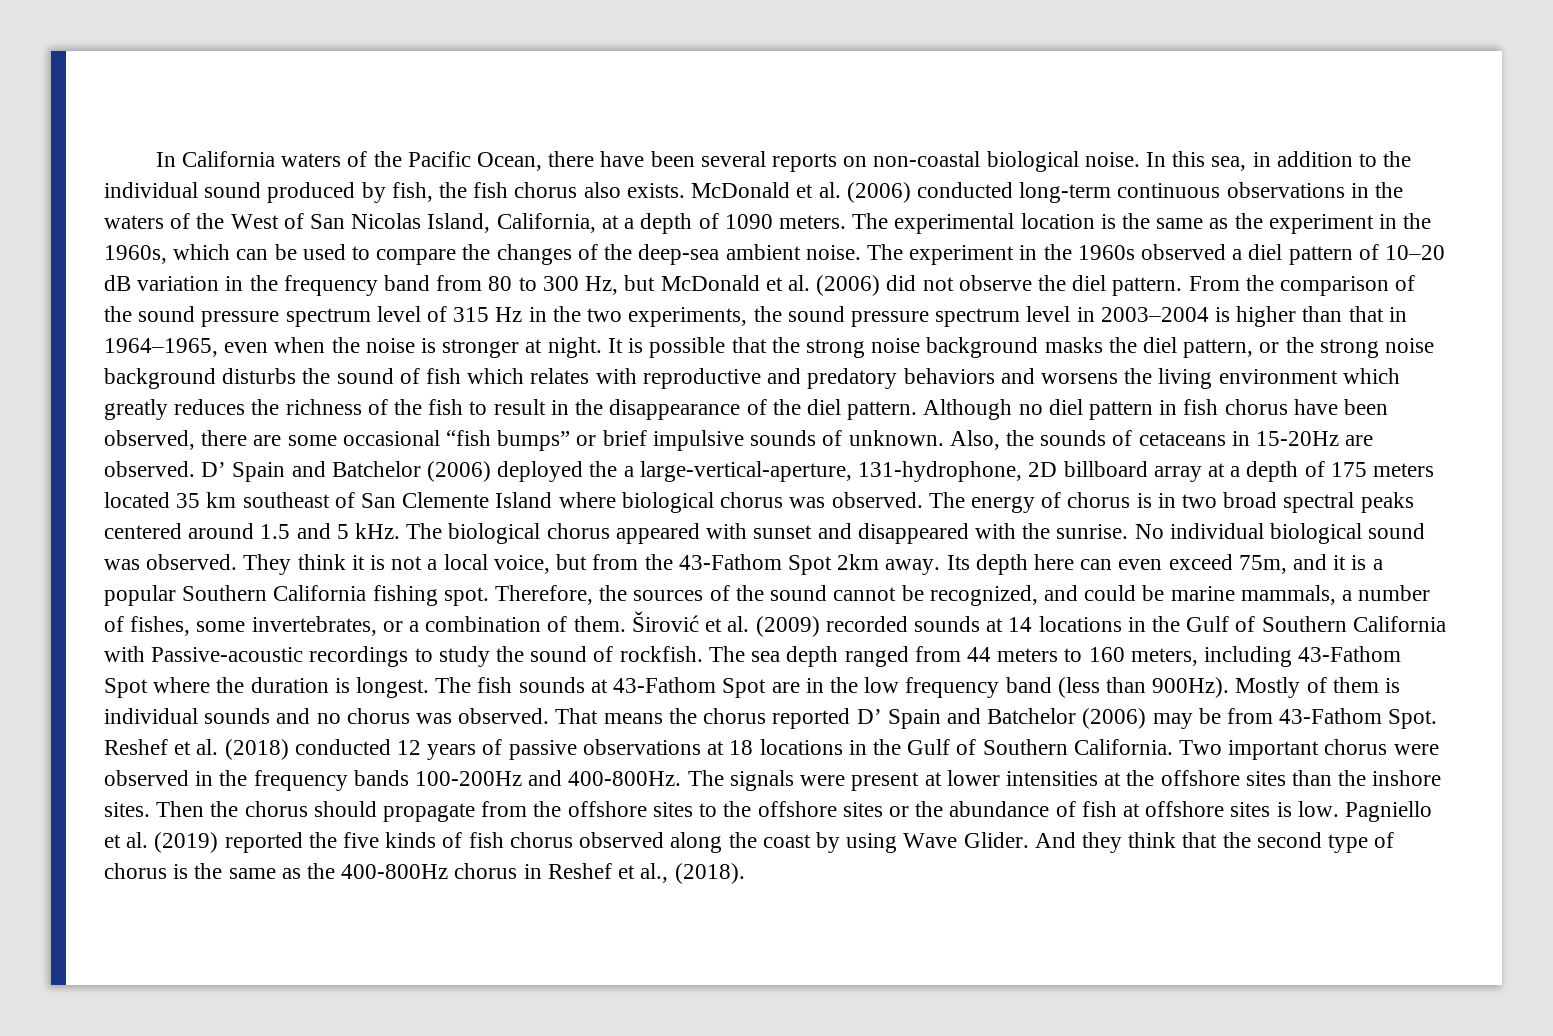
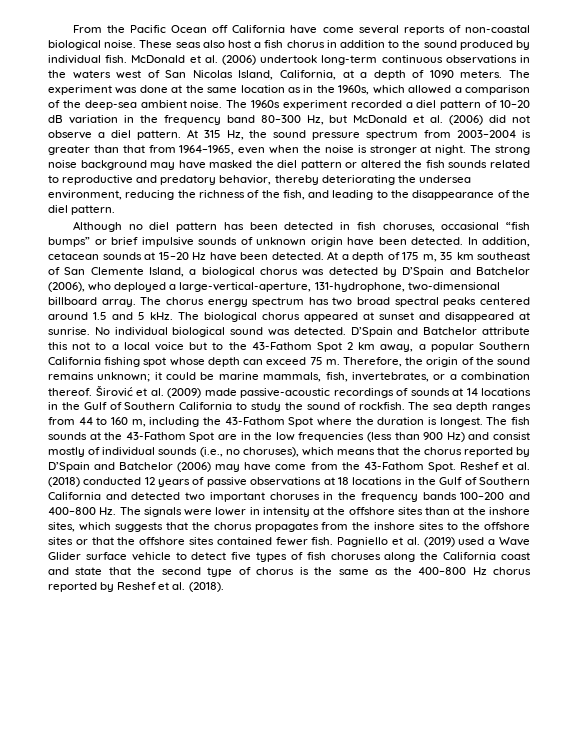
- In California waters of the Pacific Ocean, there have been several reports on non-coastal biological noise.
+ From the Pacific Ocean off California have come several reports of non-coastal biological noise.
- In this sea, in addition to the individual sound produced by fish, the fish chorus also exists. McDonald et al. (2006) conducted long-term continuous observations in the waters of the West of San Nicolas Island, California, at a depth of 1090 meters.
+ These seas also host a fish chorus in addition to the sound produced by individual fish. McDonald et al. (2006) undertook long-term continuous observations in the waters west of San Nicolas Island, California, at a depth of 1090 meters.
- The experimental location is the same as the experiment in the 1960s, which can be used to compare the changes of the deep-sea ambient noise.
+ The experiment was done at the same location as in the 1960s, which allowed a comparison of the deep-sea ambient noise.
- The experiment in the 1960s observed a diel pattern of 10–20 dB variation in the frequency band from 80 to 300 Hz, but McDonald et al. (2006) did not observe the diel pattern. From the comparison of the sound pressure spectrum level of 315 Hz in the two experiments, the sound pressure spectrum level in 2003–2004 is higher than that in 1964–1965, even when the noise is stronger at night.
+ The 1960s experiment recorded a diel pattern of 10–20 dB variation in the frequency band 80–300 Hz, but McDonald et al. (2006) did not observe a diel pattern. At 315 Hz, the sound pressure spectrum from 2003–2004 is greater than that from 1964–1965, even when the noise is stronger at night.
- It is possible that the strong noise background masks the diel pattern, or the strong noise background disturbs the sound of fish which relates with reproductive and predatory behaviors and worsens the living environment which greatly reduces the richness of the fish to result in the disappearance of the diel pattern. Although no diel pattern in fish chorus have been observed, there are some occasional “fish bumps” or brief impulsive sounds of unknown. Also, the sounds of cetaceans in 15-20Hz are observed. D’ Spain and Batchelor (2006) deployed the a large-vertical-aperture, 131-hydrophone, 2D billboard array at a depth of 175 meters located 35 km southeast of San Clemente Island where biological chorus was observed. The energy of chorus is in two broad spectral peaks centered around 1.5 and 5 kHz.
+ The strong noise background may have masked the diel pattern or altered the fish sounds related to reproductive and predatory behavior, thereby deteriorating the undersea environment, reducing the richness of the fish, and leading to the disappearance of the diel pattern.
+ Although no diel pattern has been detected in fish choruses, occasional “fish bumps” or brief impulsive sounds of unknown origin have been detected. In addition, cetacean sounds at 15–20 Hz have been detected. At a depth of 175 m, 35 km southeast of San Clemente Island, a biological chorus was detected by D’Spain and Batchelor (2006), who deployed a large-vertical-aperture, 131-hydrophone, two-dimensional billboard array. The chorus energy spectrum has two broad spectral peaks centered around 1.5 and 5 kHz.
- The biological chorus appeared with sunset and disappeared with the sunrise.
+ The biological chorus appeared at sunset and disappeared at sunrise.
- No individual biological sound was observed. They think it is not a local voice, but from the 43-Fathom Spot 2km away. Its depth here can even exceed 75m, and it is a popular Southern California fishing spot.
+ No individual biological sound was detected. D’Spain and Batchelor attribute this not to a local voice but to the 43-Fathom Spot 2 km away, a popular Southern California fishing spot whose depth can exceed 75 m.
- Therefore, the sources of the sound cannot be recognized, and could be marine mammals, a number of fishes, some invertebrates, or a combination of them.
+ Therefore, the origin of the sound remains unknown; it could be marine mammals, fish, invertebrates, or a combination thereof.
- Širović et al. (2009) recorded sounds at 14 locations in the Gulf of Southern California with Passive-acoustic recordings to study the sound of rockfish.
+ Širović et al. (2009) made passive-acoustic recordings of sounds at 14 locations in the Gulf of Southern California to study the sound of rockfish.
- The sea depth ranged from 44 meters to 160 meters, including 43-Fathom Spot where the duration is longest.
+ The sea depth ranges from 44 to 160 m, including the 43-Fathom Spot where the duration is longest.
- The fish sounds at 43-Fathom Spot are in the low frequency band (less than 900Hz). Mostly of them is individual sounds and no chorus was observed. That means the chorus reported D’ Spain and Batchelor (2006) may be from 43-Fathom Spot.
+ The fish sounds at the 43-Fathom Spot are in the low frequencies (less than 900 Hz) and consist mostly of individual sounds (i.e., no choruses), which means that the chorus reported by D’Spain and Batchelor (2006) may have come from the 43-Fathom Spot.
- Reshef et al. (2018) conducted 12 years of passive observations at 18 locations in the Gulf of Southern California. Two important chorus were observed in the frequency bands 100-200Hz and 400-800Hz. The signals were present at lower intensities at the offshore sites than the inshore sites. Then the chorus should propagate from the offshore sites to the offshore sites or the abundance of fish at offshore sites is low. Pagniello et al. (2019) reported the five kinds of fish chorus observed along the coast by using Wave Glider. And they think that the second type of chorus is the same as the 400-800Hz chorus in Reshef et al., (2018).
+ Reshef et al. (2018) conducted 12 years of passive observations at 18 locations in the Gulf of Southern California and detected two important choruses in the frequency bands 100–200 and 400–800 Hz. The signals were lower in intensity at the offshore sites than at the inshore sites, which suggests that the chorus propagates from the inshore sites to the offshore sites or that the offshore sites contained fewer fish. Pagniello et al. (2019) used a Wave Glider surface vehicle to detect five types of fish choruses along the California coast and state that the second type of chorus is the same as the 400–800 Hz chorus reported by Reshef et al. (2018).

